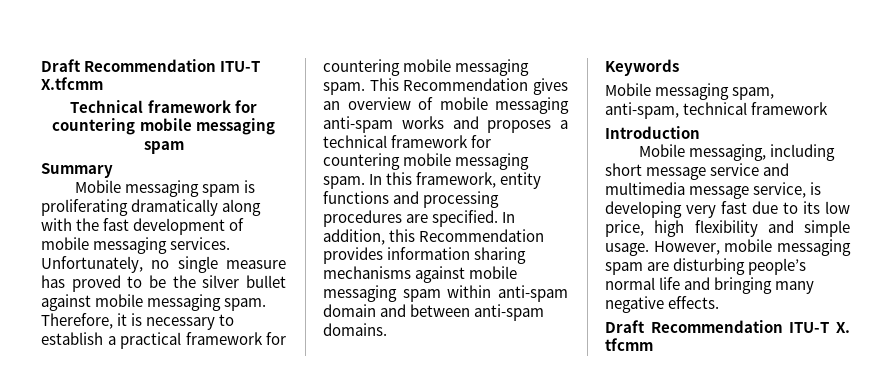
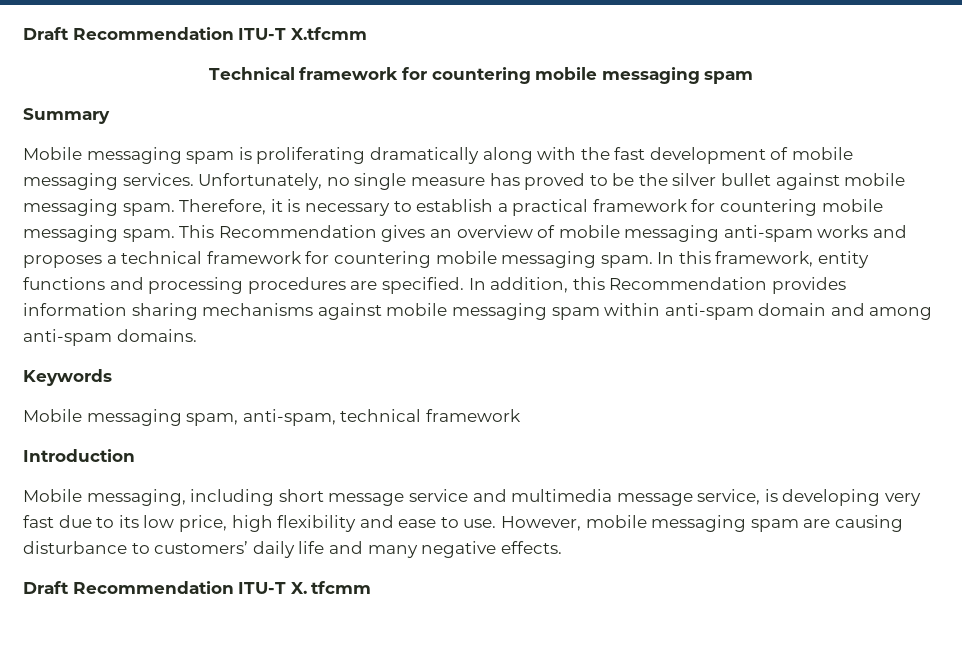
- In addition, this Recommendation provides information sharing mechanisms against mobile messaging spam within anti-spam domain and between anti-spam domains.
+ In addition, this Recommendation provides information sharing mechanisms against mobile messaging spam within anti-spam domain and among anti-spam domains.
- Mobile messaging, including short message service and multimedia message service, is developing very fast due to its low price, high flexibility and simple usage.
+ Mobile messaging, including short message service and multimedia message service, is developing very fast due to its low price, high flexibility and ease to use.
- However, mobile messaging spam are disturbing people’s normal life and bringing many negative effects.
+ However, mobile messaging spam are causing disturbance to customers’ daily life and many negative effects.

